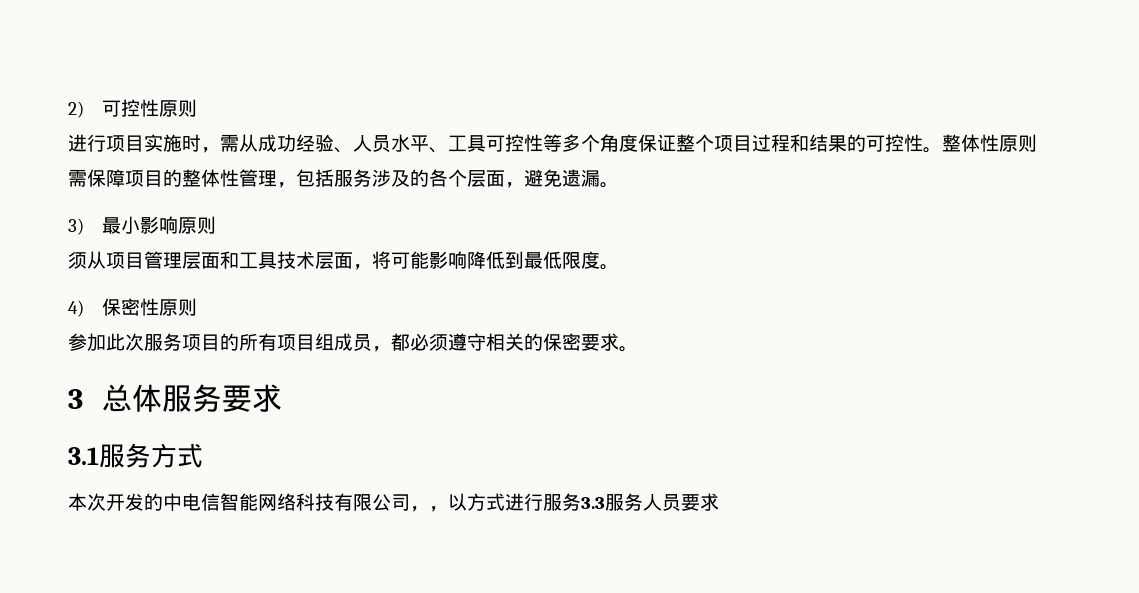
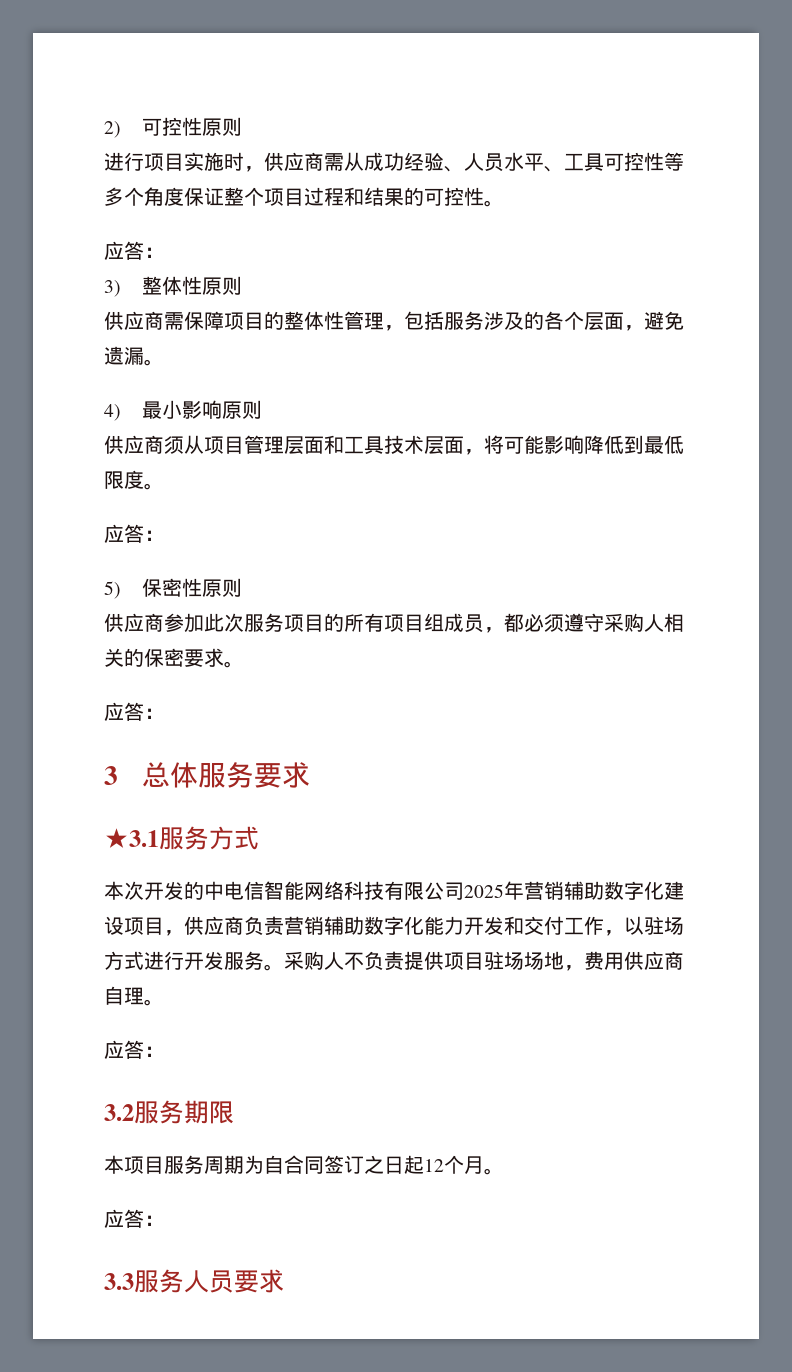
- 进行项目实施时，需从成功经验、人员水平、工具可控性等多个角度保证整个项目过程和结果的可控性。整体性原则
+ 进行项目实施时，供应商需从成功经验、人员水平、工具可控性等多个角度保证整个项目过程和结果的可控性。
+ 应答：
+ 3)整体性原则
- 需保障项目的整体性管理，包括服务涉及的各个层面，避免遗漏。
+ 供应商需保障项目的整体性管理，包括服务涉及的各个层面，避免遗漏。
- 3)最小影响原则
+ 4)最小影响原则
- 须从项目管理层面和工具技术层面，将可能影响降低到最低限度。
- 4)保密性原则
+ 供应商须从项目管理层面和工具技术层面，将可能影响降低到最低限度。
+ 应答：
+ 5)保密性原则
- 参加此次服务项目的所有项目组成员，都必须遵守相关的保密要求。
+ 供应商参加此次服务项目的所有项目组成员，都必须遵守采购人相关的保密要求。
+ 应答：
- 3.1服务方式
+ ★3.1服务方式
- 本次开发的中电信智能网络科技有限公司，，以方式进行服务3.3服务人员要求
+ 本次开发的中电信智能网络科技有限公司2025年营销辅助数字化建设项目，供应商负责营销辅助数字化能力开发和交付工作，以驻场方式进行开发服务。采购人不负责提供项目驻场场地，费用供应商自理。
+ 应答：
+ 3.2服务期限
+ 本项目服务周期为自合同签订之日起12个月。
+ 应答：
+ 3.3服务人员要求

